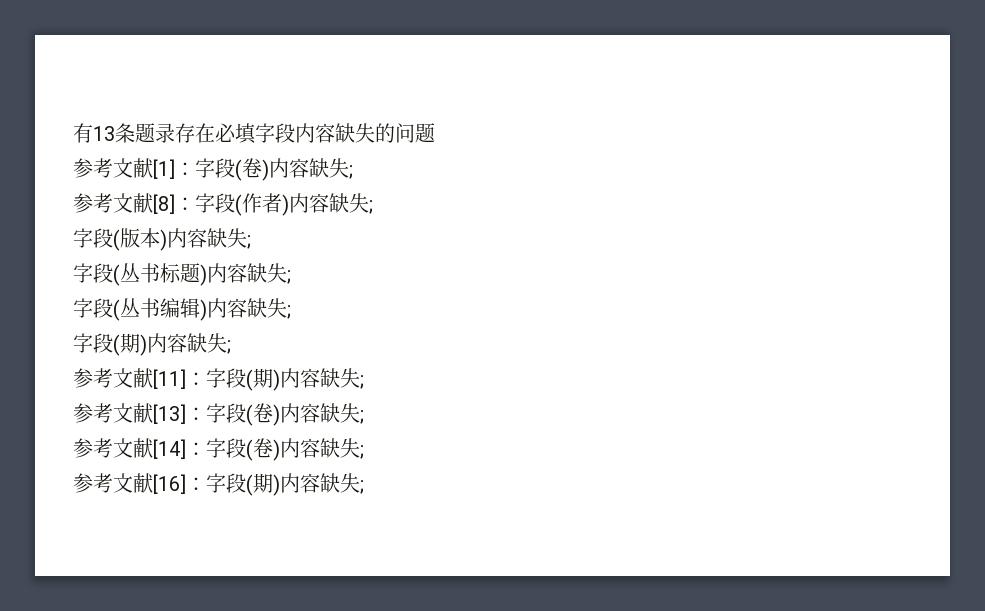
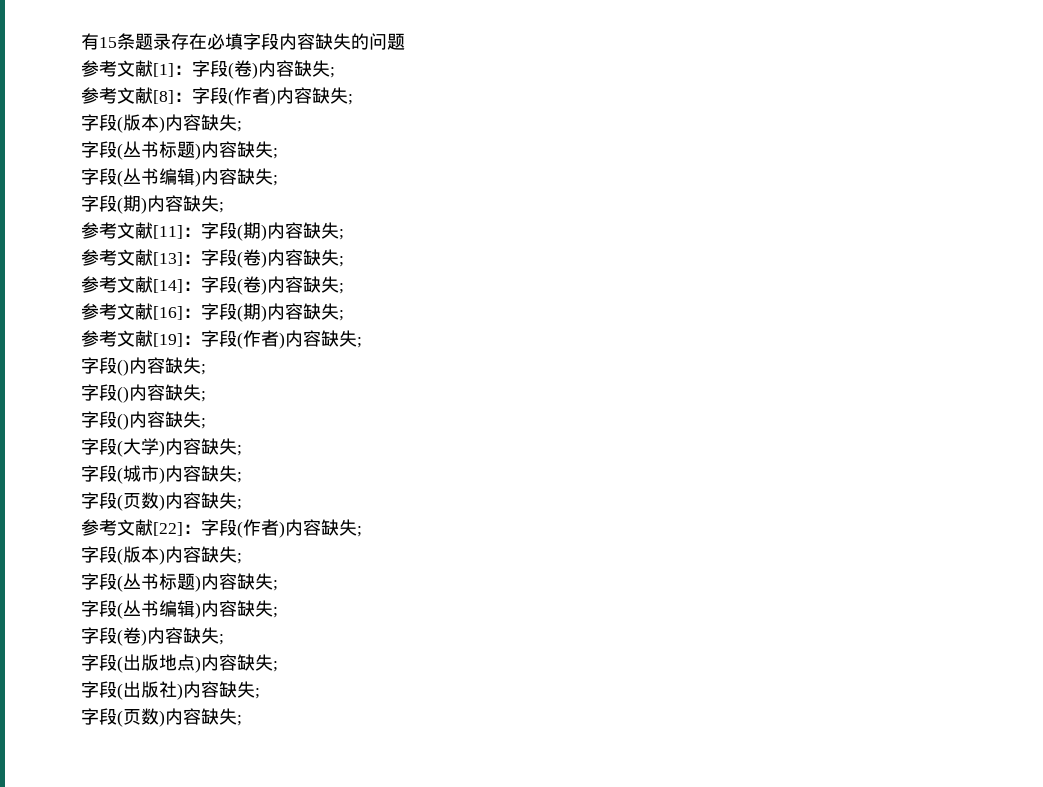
- 有13条题录存在必填字段内容缺失的问题
+ 有15条题录存在必填字段内容缺失的问题
+ 参考文献[19]：字段(作者)内容缺失;
+ 字段()内容缺失;
+ 字段()内容缺失;
+ 字段()内容缺失;
+ 字段(大学)内容缺失;
+ 字段(城市)内容缺失;
+ 字段(页数)内容缺失;
+ 参考文献[22]：字段(作者)内容缺失;
+ 字段(版本)内容缺失;
+ 字段(丛书标题)内容缺失;
+ 字段(丛书编辑)内容缺失;
+ 字段(卷)内容缺失;
+ 字段(出版地点)内容缺失;
+ 字段(出版社)内容缺失;
+ 字段(页数)内容缺失;

